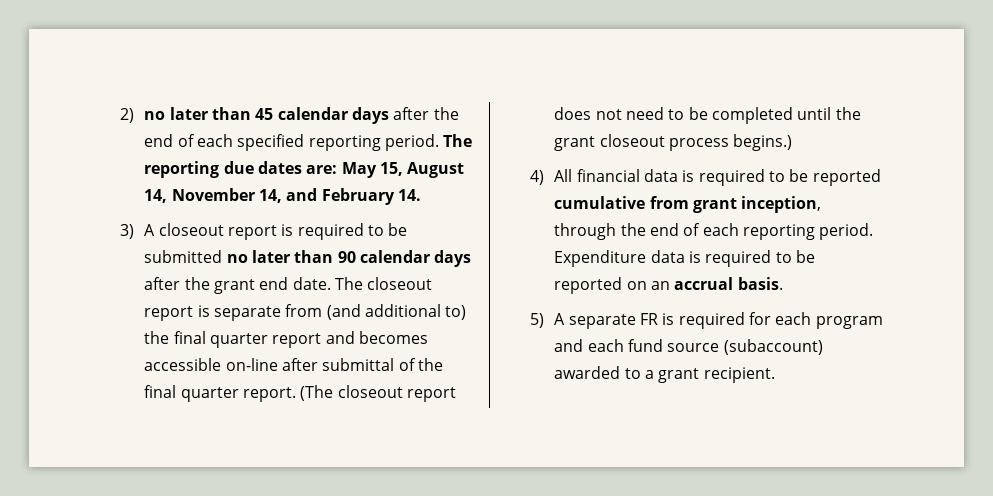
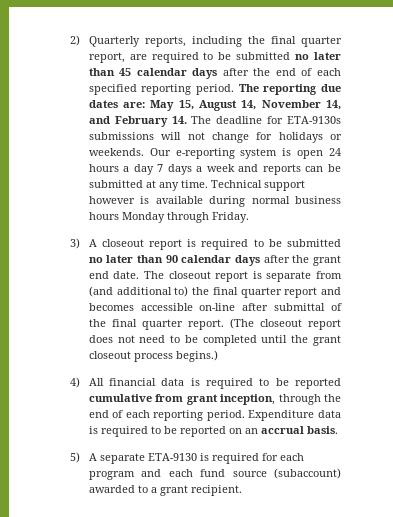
- 2) no later than 45 calendar days after the end of each specified reporting period.
+ 2) Quarterly reports, including the final quarter report, are required to be submitted no later than 45 calendar days after the end of each specified reporting period.
- The reporting due dates are: May 15, August 14, November 14, and February 14.
+ The reporting due dates are: May 15, August 14, November 14, and February 14. The deadline for ETA-9130s submissions will not change for holidays or weekends. Our e-reporting system is open 24 hours a day 7 days a week and reports can be submitted at any time. Technical support however is available during normal business hours Monday through Friday.
- 5) A separate FR is required for each program and each fund source (subaccount) awarded to a grant recipient.
+ 5) A separate ETA-9130 is required for each program and each fund source (subaccount) awarded to a grant recipient.

